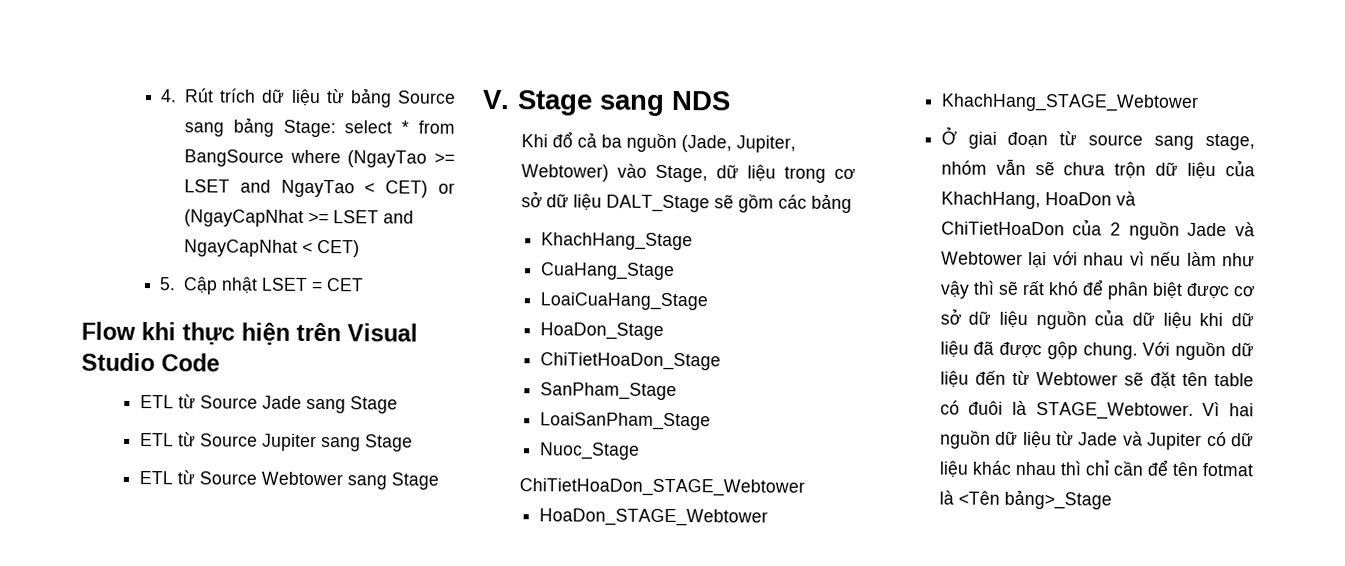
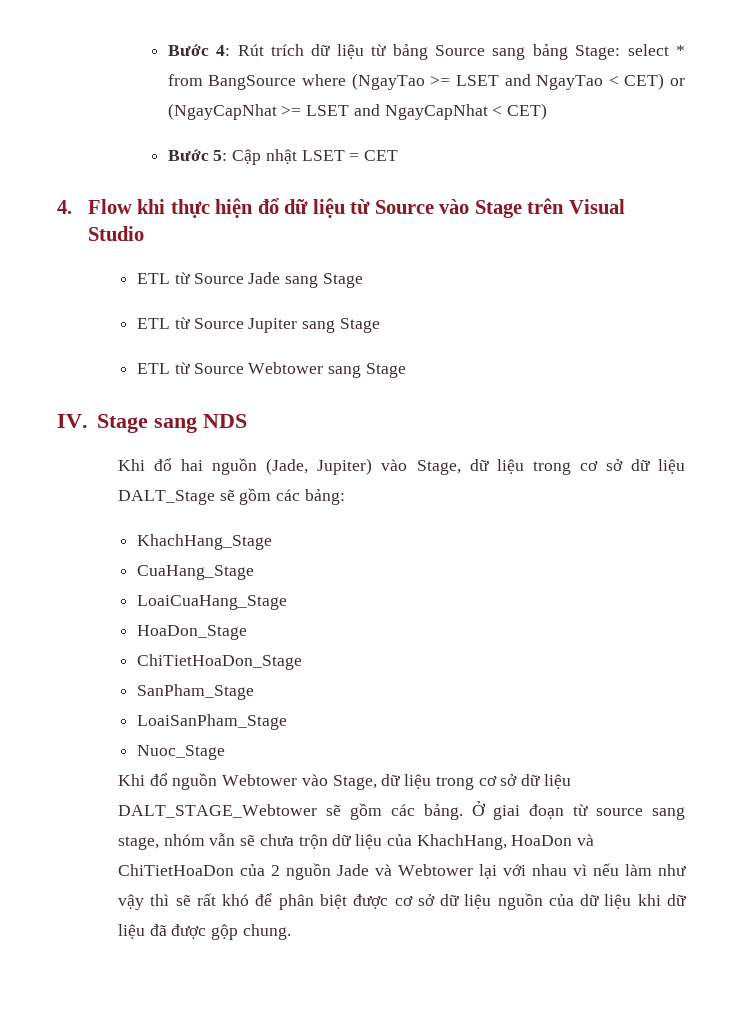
- 4. Rút trích dữ liệu từ bảng Source sang bảng Stage: select * from BangSource where (NgayTao >= LSET and NgayTao < CET) or (NgayCapNhat >= LSET and NgayCapNhat < CET)
+ Bước 4: Rút trích dữ liệu từ bảng Source sang bảng Stage: select * from BangSource where (NgayTao >= LSET and NgayTao < CET) or (NgayCapNhat >= LSET and NgayCapNhat < CET)
- 5. Cập nhật LSET = CET
+ Bước 5: Cập nhật LSET = CET
- Flow khi thực hiện trên Visual Studio Code
+ 4. Flow khi thực hiện đổ dữ liệu từ Source vào Stage trên Visual Studio
- V. Stage sang NDS
+ IV. Stage sang NDS
- Khi đổ cả ba nguồn (Jade, Jupiter, Webtower) vào Stage, dữ liệu trong cơ sở dữ liệu DALT_Stage sẽ gồm các bảng
+ Khi đổ hai nguồn (Jade, Jupiter) vào Stage, dữ liệu trong cơ sở dữ liệu DALT_Stage sẽ gồm các bảng:
- ChiTietHoaDon_STAGE_Webtower
- HoaDon_STAGE_Webtower
- KhachHang_STAGE_Webtower
- Ở giai đoạn từ source sang stage, nhóm vẫn sẽ chưa trộn dữ liệu của KhachHang, HoaDon và ChiTietHoaDon của 2 nguồn Jade và Webtower lại với nhau vì nếu làm như vậy thì sẽ rất khó để phân biệt được cơ sở dữ liệu nguồn của dữ liệu khi dữ liệu đã được gộp chung. Với nguồn dữ liệu đến từ Webtower sẽ đặt tên table có đuôi là STAGE_Webtower. Vì hai nguồn dữ liệu từ Jade và Jupiter có dữ liệu khác nhau thì chỉ cần để tên fotmat là <Tên bảng>_Stage
+ Khi đổ nguồn Webtower vào Stage, dữ liệu trong cơ sở dữ liệu DALT_STAGE_Webtower sẽ gồm các bảng. Ở giai đoạn từ source sang stage, nhóm vẫn sẽ chưa trộn dữ liệu của KhachHang, HoaDon và ChiTietHoaDon của 2 nguồn Jade và Webtower lại với nhau vì nếu làm như vậy thì sẽ rất khó để phân biệt được cơ sở dữ liệu nguồn của dữ liệu khi dữ liệu đã được gộp chung.

